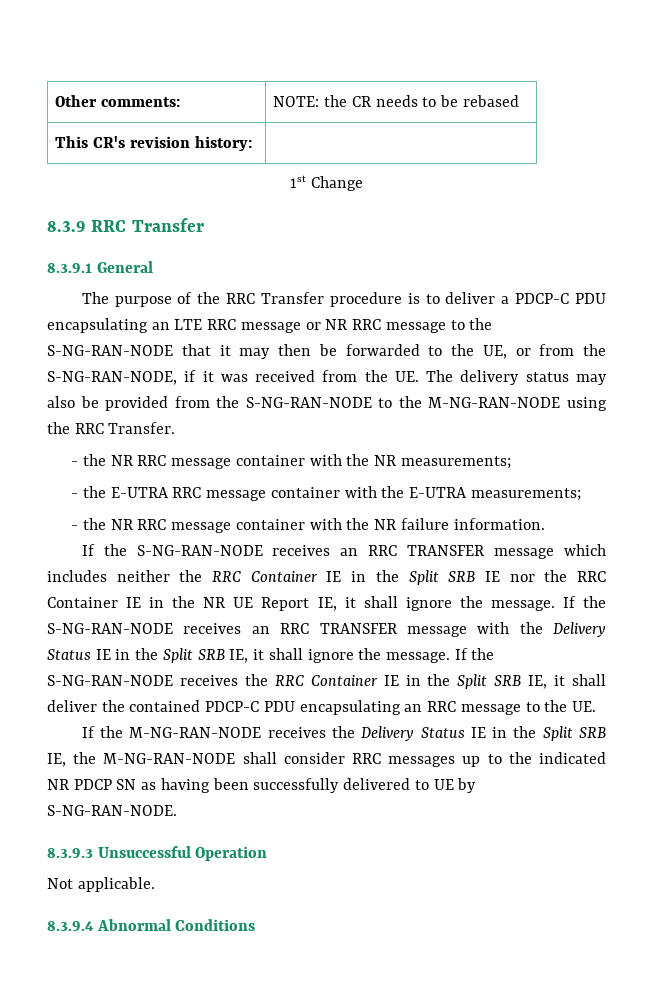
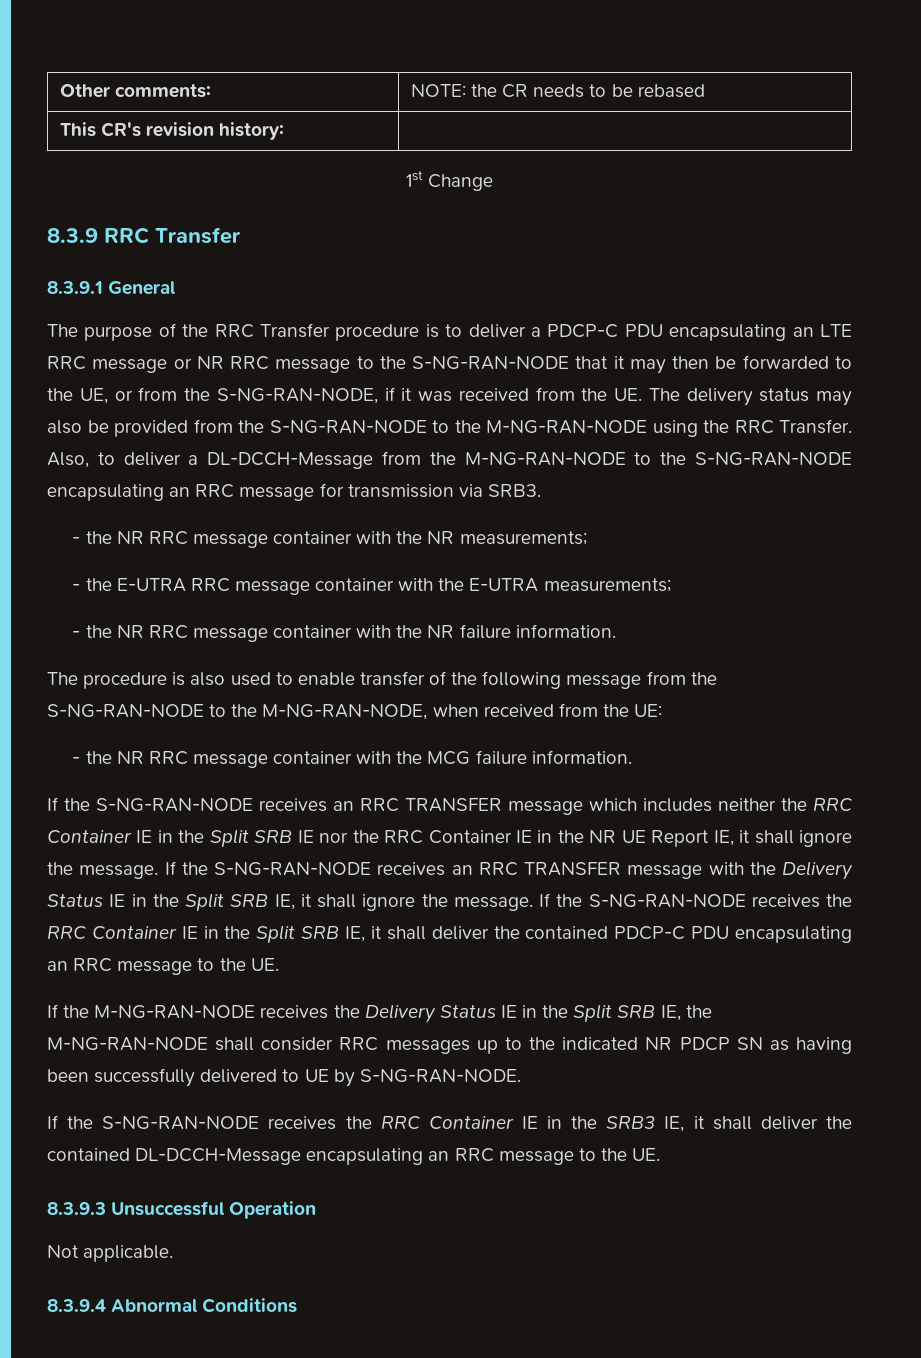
+ Also, to deliver a DL-DCCH-Message from the M-NG-RAN-NODE to the S-NG-RAN-NODE encapsulating an RRC message for transmission via SRB3.
+ The procedure is also used to enable transfer of the following message from the S-NG-RAN-NODE to the M-NG-RAN-NODE, when received from the UE:
+ - the NR RRC message container with the MCG failure information.
+ If the S-NG-RAN-NODE receives the RRC Container IE in the SRB3 IE, it shall deliver the contained DL-DCCH-Message encapsulating an RRC message to the UE.

